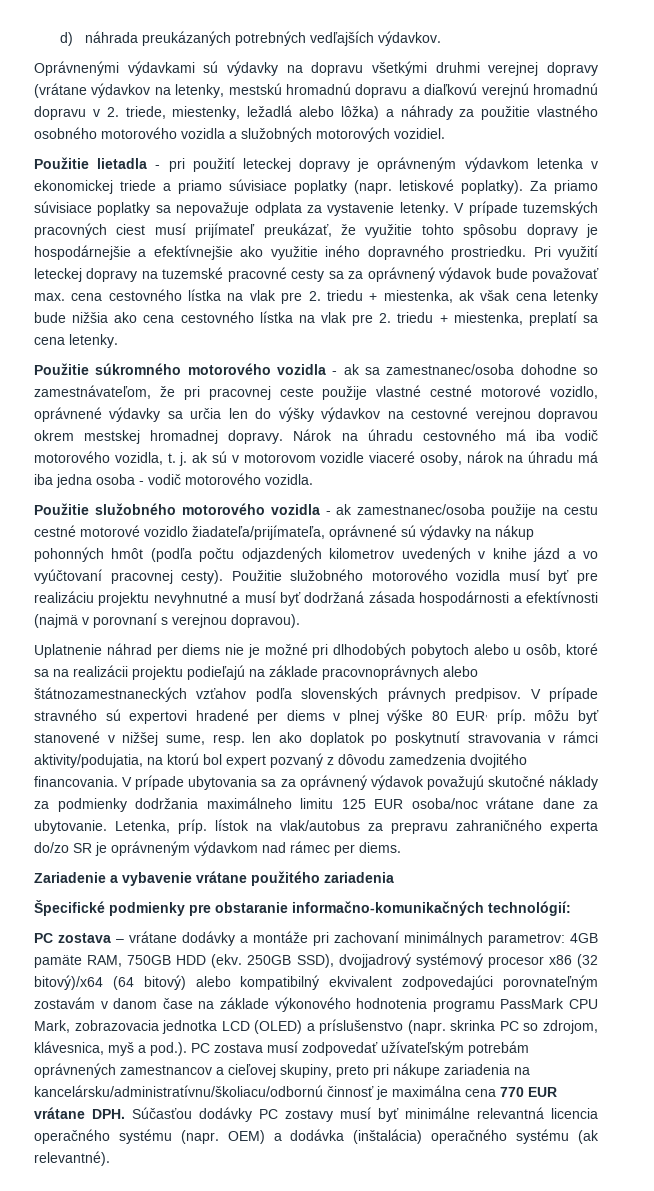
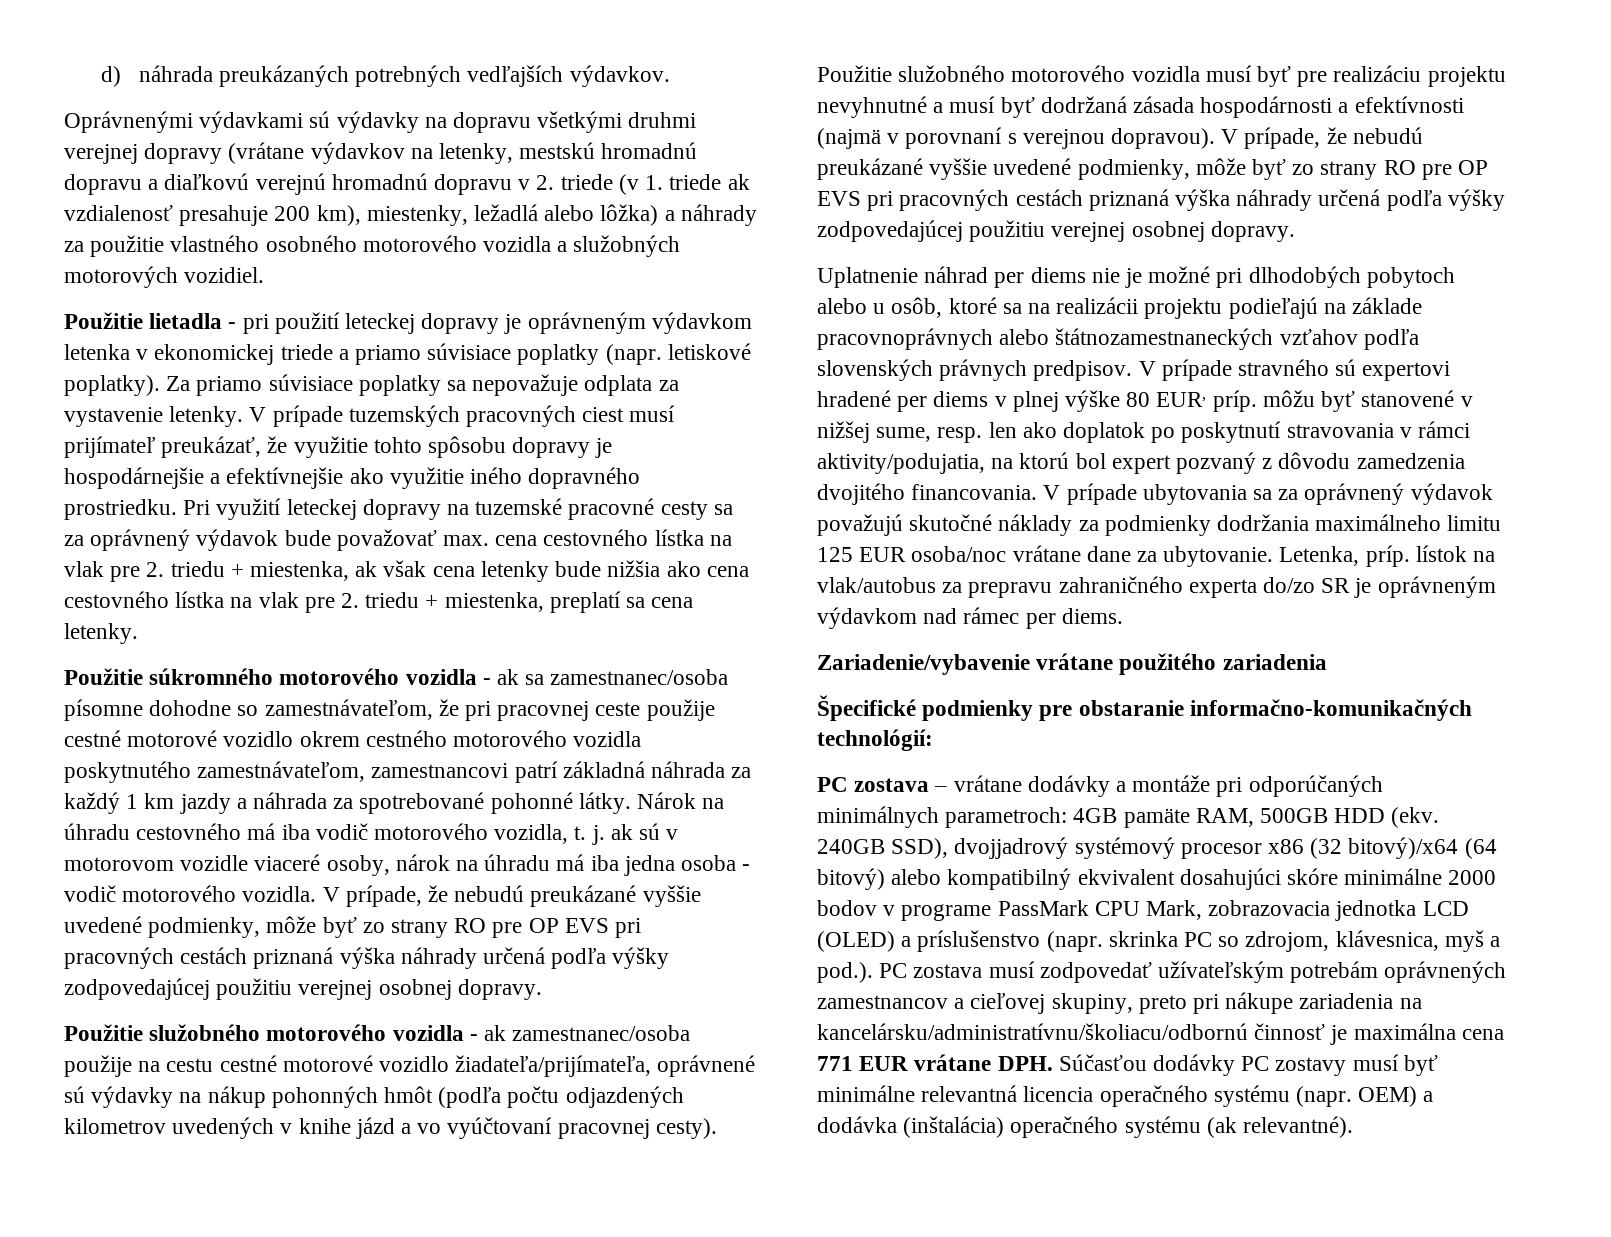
- Oprávnenými výdavkami sú výdavky na dopravu všetkými druhmi verejnej dopravy (vrátane výdavkov na letenky, mestskú hromadnú dopravu a diaľkovú verejnú hromadnú dopravu v 2. triede, miestenky, ležadlá alebo lôžka) a náhrady za použitie vlastného osobného motorového vozidla a služobných motorových vozidiel.
+ Oprávnenými výdavkami sú výdavky na dopravu všetkými druhmi verejnej dopravy (vrátane výdavkov na letenky, mestskú hromadnú dopravu a diaľkovú verejnú hromadnú dopravu v 2. triede (v 1. triede ak vzdialenosť presahuje 200 km), miestenky, ležadlá alebo lôžka) a náhrady za použitie vlastného osobného motorového vozidla a služobných motorových vozidiel.
- Použitie súkromného motorového vozidla - ak sa zamestnanec/osoba dohodne so zamestnávateľom, že pri pracovnej ceste použije vlastné cestné motorové vozidlo, oprávnené výdavky sa určia len do výšky výdavkov na cestovné verejnou dopravou okrem mestskej hromadnej dopravy.
+ Použitie súkromného motorového vozidla - ak sa zamestnanec/osoba písomne dohodne so zamestnávateľom, že pri pracovnej ceste použije cestné motorové vozidlo okrem cestného motorového vozidla poskytnutého zamestnávateľom, zamestnancovi patrí základná náhrada za každý 1 km jazdy a náhrada za spotrebované pohonné látky.
- Nárok na úhradu cestovného má iba vodič motorového vozidla, t. j. ak sú v motorovom vozidle viaceré osoby, nárok na úhradu má iba jedna osoba - vodič motorového vozidla.
+ Nárok na úhradu cestovného má iba vodič motorového vozidla, t. j. ak sú v motorovom vozidle viaceré osoby, nárok na úhradu má iba jedna osoba - vodič motorového vozidla. V prípade, že nebudú preukázané vyššie uvedené podmienky, môže byť zo strany RO pre OP EVS pri pracovných cestách priznaná výška náhrady určená podľa výšky zodpovedajúcej použitiu verejnej osobnej dopravy.
- Použitie služobného motorového vozidla musí byť pre realizáciu projektu nevyhnutné a musí byť dodržaná zásada hospodárnosti a efektívnosti (najmä v porovnaní s verejnou dopravou).
+ Použitie služobného motorového vozidla musí byť pre realizáciu projektu nevyhnutné a musí byť dodržaná zásada hospodárnosti a efektívnosti (najmä v porovnaní s verejnou dopravou). V prípade, že nebudú preukázané vyššie uvedené podmienky, môže byť zo strany RO pre OP EVS pri pracovných cestách priznaná výška náhrady určená podľa výšky zodpovedajúcej použitiu verejnej osobnej dopravy.
- Zariadenie a vybavenie vrátane použitého zariadenia
+ Zariadenie/vybavenie vrátane použitého zariadenia
- PC zostava – vrátane dodávky a montáže pri zachovaní minimálnych parametrov: 4GB pamäte RAM, 750GB HDD (ekv.
+ PC zostava – vrátane dodávky a montáže pri odporúčaných minimálnych parametroch: 4GB pamäte RAM, 500GB HDD (ekv.
- 250GB SSD), dvojjadrový systémový procesor x86 (32 bitový)/x64 (64 bitový) alebo kompatibilný ekvivalent zodpovedajúci porovnateľným zostavám v danom čase na základe výkonového hodnotenia programu PassMark CPU Mark, zobrazovacia jednotka LCD (OLED) a príslušenstvo (napr. skrinka PC so zdrojom, klávesnica, myš a pod.). PC zostava musí zodpovedať užívateľským potrebám oprávnených zamestnancov a cieľovej skupiny, preto pri nákupe zariadenia na kancelársku/administratívnu/školiacu/odbornú činnosť je maximálna cena 770 EUR vrátane DPH. Súčasťou dodávky PC zostavy musí byť minimálne relevantná licencia operačného systému (napr.
+ 240GB SSD), dvojjadrový systémový procesor x86 (32 bitový)/x64 (64 bitový) alebo kompatibilný ekvivalent dosahujúci skóre minimálne 2000 bodov v programe PassMark CPU Mark, zobrazovacia jednotka LCD (OLED) a príslušenstvo (napr. skrinka PC so zdrojom, klávesnica, myš a pod.). PC zostava musí zodpovedať užívateľským potrebám oprávnených zamestnancov a cieľovej skupiny, preto pri nákupe zariadenia na kancelársku/administratívnu/školiacu/odbornú činnosť je maximálna cena 771 EUR vrátane DPH. Súčasťou dodávky PC zostavy musí byť minimálne relevantná licencia operačného systému (napr.

